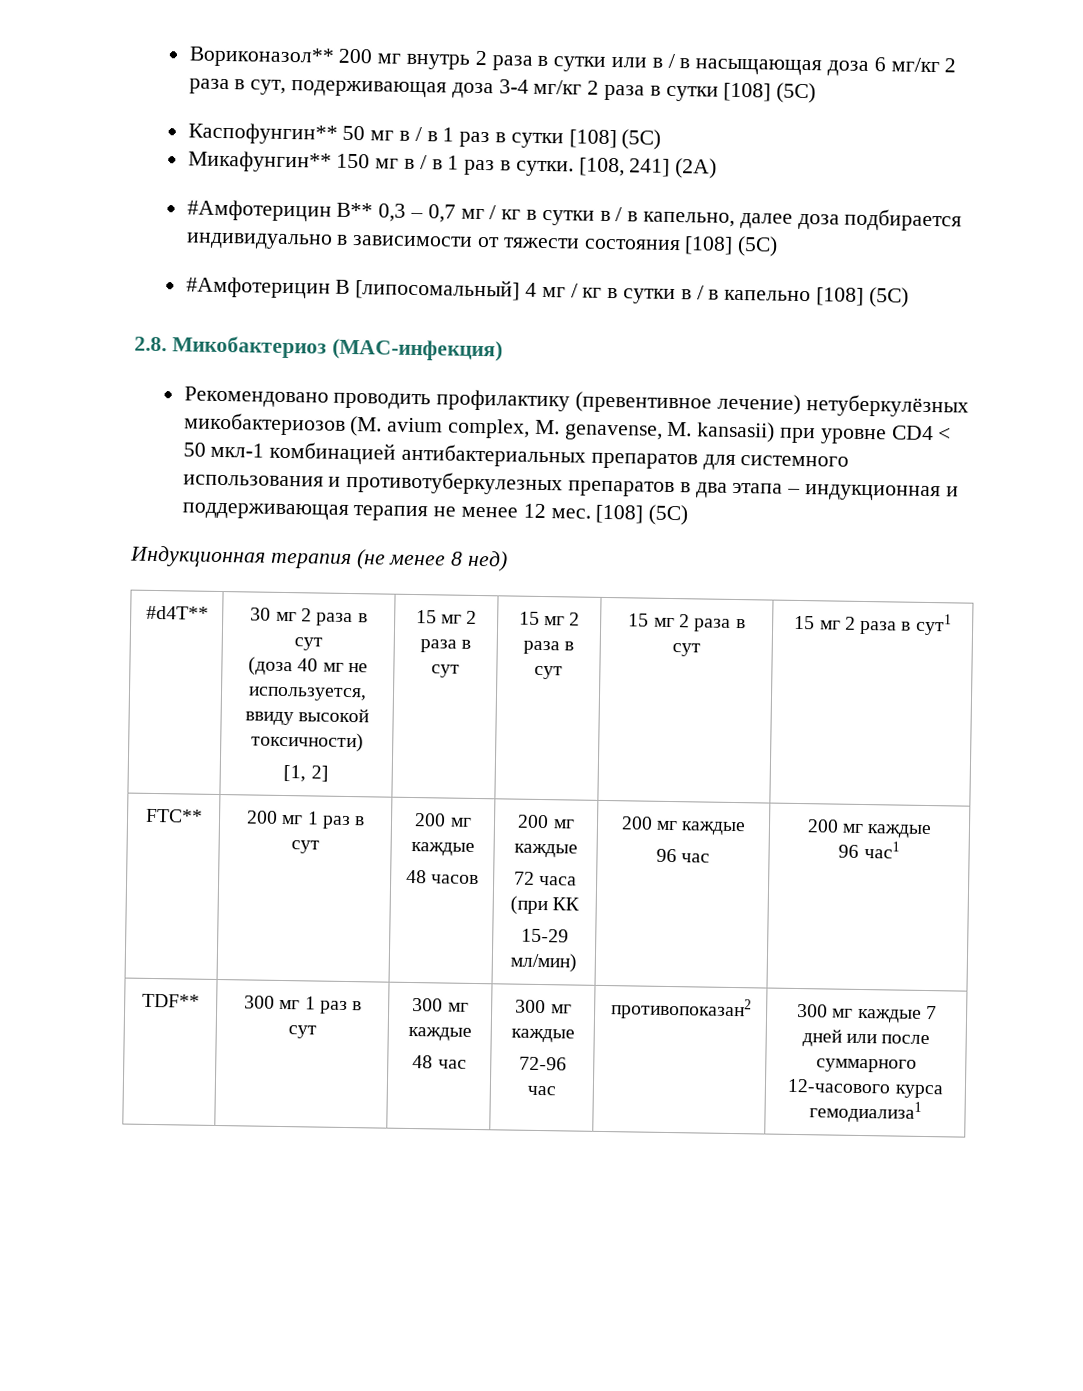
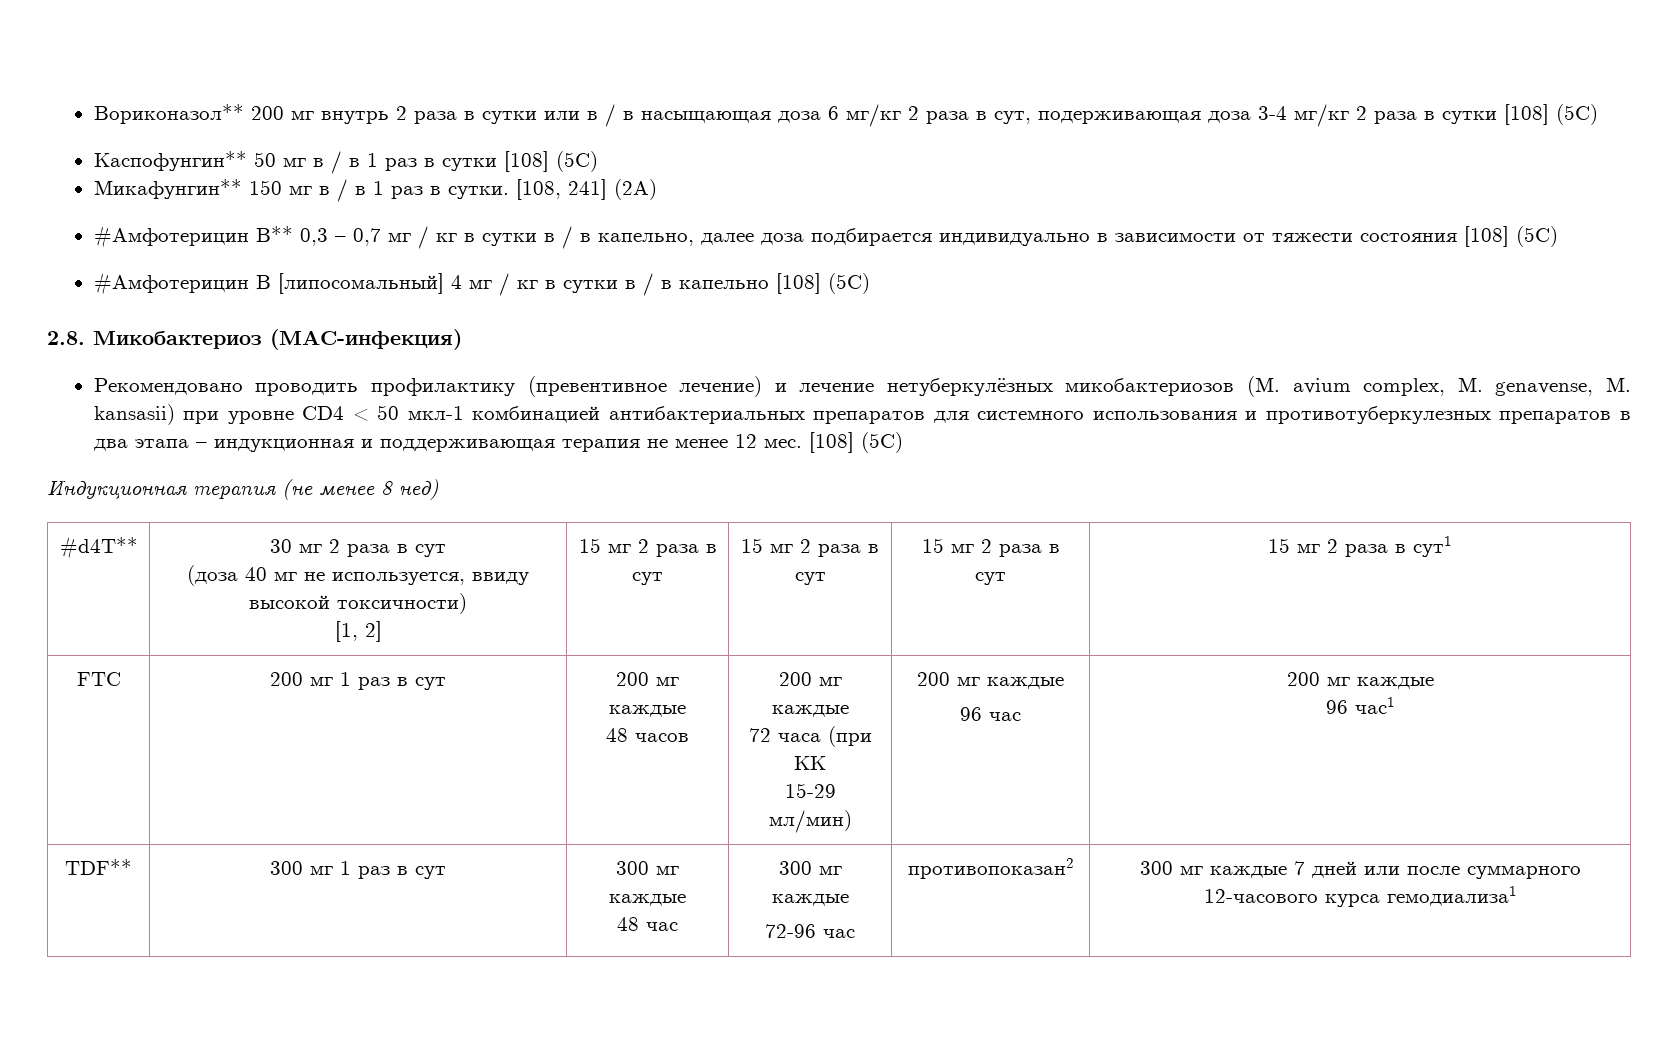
- Рекомендовано проводить профилактику (превентивное лечение) нетуберкулёзных микобактериозов (M. avium complex, M. genavense, M. kansasii) при уровне CD4 < 50 мкл-1 комбинацией антибактериальных препаратов для системного использования и противотуберкулезных препаратов в два этапа – индукционная и поддерживающая терапия не менее 12 мес.
+ Рекомендовано проводить профилактику (превентивное лечение) и лечение нетуберкулёзных микобактериозов (M. avium complex, M. genavense, M. kansasii) при уровне CD4 < 50 мкл-1 комбинацией антибактериальных препаратов для системного использования и противотуберкулезных препаратов в два этапа – индукционная и поддерживающая терапия не менее 12 мес.
- FTC** | 200 мг 1 раз в сут | 200 мг каждые
+ FTC | 200 мг 1 раз в сут | 200 мг каждые

